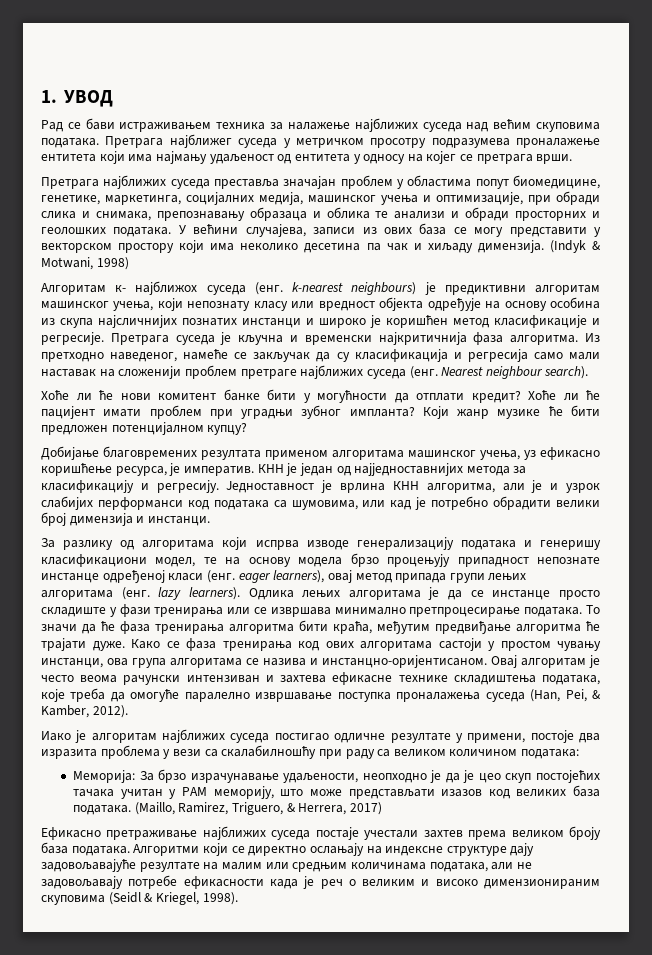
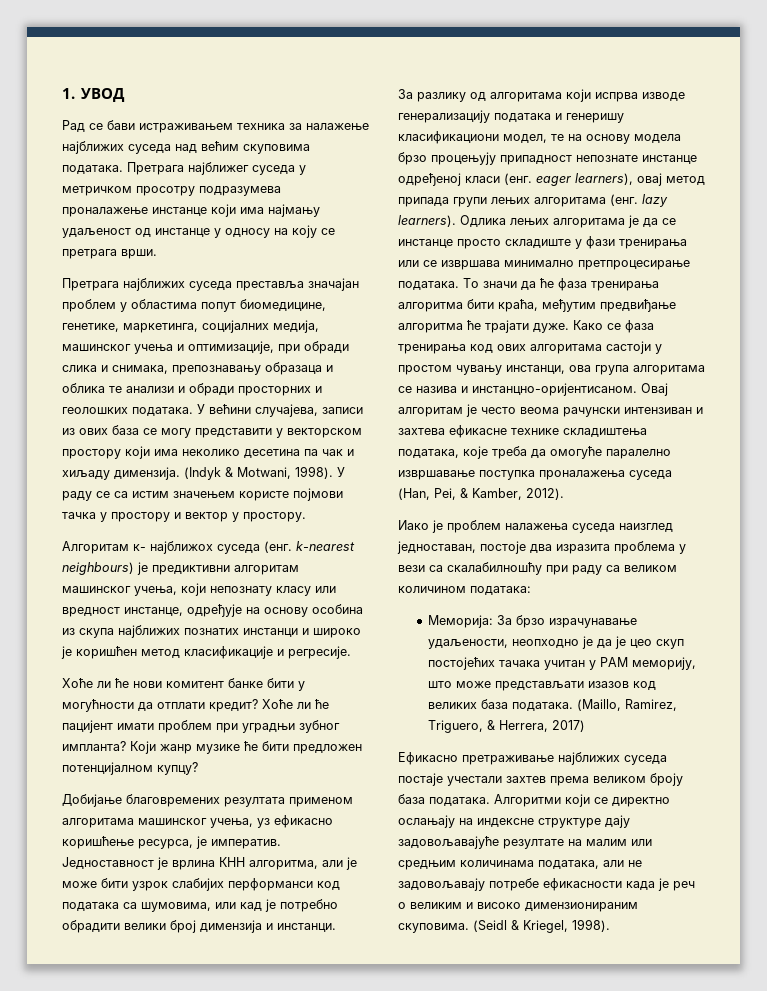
- Претрага најближег суседа у метричком просотру подразумева проналажење ентитета који има најмању удаљеност од ентитета у односу на којег се претрага врши.
+ Претрага најближег суседа у метричком просотру подразумева проналажење инстанце који има најмању удаљеност од инстанце у односу на коју се претрага врши.
- (Indyk & Motwani, 1998)
+ (Indyk & Motwani, 1998). У раду се са истим значењем користе појмови тачка у простору и вектор у простору.
- Алгоритам к- најближох суседа (енг. k-nearest neighbours) је предиктивни алгоритам машинског учења, који непознату класу или вредност објекта одређује на основу особина из скупа најсличнијих познатих инстанци и широко је коришћен метод класификације и регресије. Претрага суседа је кључна и временски најкритичнија фаза алгоритма. Из претходно наведеног, намеће се закључак да су класификација и регресија само мали наставак на сложенији проблем претраге најближих суседа (енг. Nearest neighbour search).
+ Алгоритам к- најближох суседа (енг. k-nearest neighbours) је предиктивни алгоритам машинског учења, који непознату класу или вредност инстанце, одређује на основу особина из скупа најближих познатих инстанци и широко је коришћен метод класификације и регресије.
- КНН је један од најједноставнијих метода за класификацију и регресију.
- Једноставност је врлина КНН алгоритма, али је и узрок слабијих перформанси код података са шумовима, или кад је потребно обрадити велики број димензија и инстанци.
+ Једноставност је врлина КНН алгоритма, али је може бити узрок слабијих перформанси код података са шумовима, или кад је потребно обрадити велики број димензија и инстанци.
- Иако је алгоритам најближих суседа постигао одличне резултате у примени, постоје два изразита проблема у вези са скалабилношћу при раду са великом количином података:
+ Иако је проблем налажења суседа наизглед једноставан, постоје два изразита проблема у вези са скалабилношћу при раду са великом количином података:
- Алгоритми који се директно ослањају на индексне структуре дају задовољавајуће резултате на малим или средњим количинама података, али не задовољавају потребе ефикасности када је реч o великим и високо димензионираним скуповима (Seidl & Kriegel, 1998).
+ Алгоритми који се директно ослањају на индексне структуре дају задовољавајуће резултате на малим или средњим количинама података, али не задовољавају потребе ефикасности када је реч o великим и високо димензионираним скуповима. (Seidl & Kriegel, 1998).

